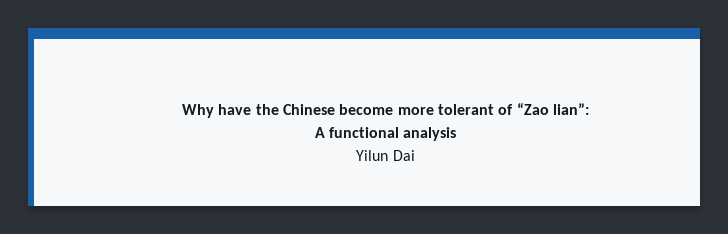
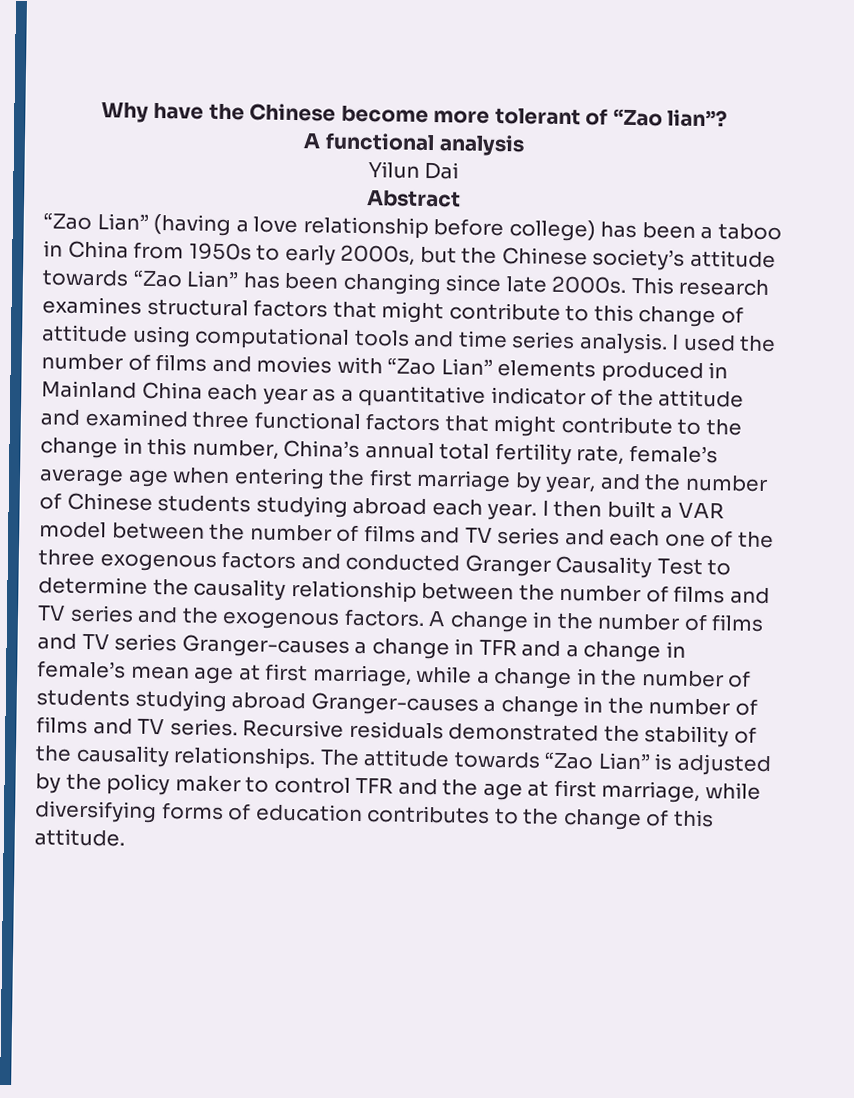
- Why have the Chinese become more tolerant of “Zao lian”:
+ Why have the Chinese become more tolerant of “Zao lian”?
+ Abstract
+ “Zao Lian” (having a love relationship before college) has been a taboo in China from 1950s to early 2000s, but the Chinese society’s attitude towards “Zao Lian” has been changing since late 2000s. This research examines structural factors that might contribute to this change of attitude using computational tools and time series analysis. I used the number of films and movies with “Zao Lian” elements produced in Mainland China each year as a quantitative indicator of the attitude and examined three functional factors that might contribute to the change in this number, China’s annual total fertility rate, female’s average age when entering the first marriage by year, and the number of Chinese students studying abroad each year. I then built a VAR model between the number of films and TV series and each one of the three exogenous factors and conducted Granger Causality Test to determine the causality relationship between the number of films and TV series and the exogenous factors. A change in the number of films and TV series Granger-causes a change in TFR and a change in female’s mean age at first marriage, while a change in the number of students studying abroad Granger-causes a change in the number of films and TV series. Recursive residuals demonstrated the stability of the causality relationships. The attitude towards “Zao Lian” is adjusted by the policy maker to control TFR and the age at first marriage, while diversifying forms of education contributes to the change of this attitude.

